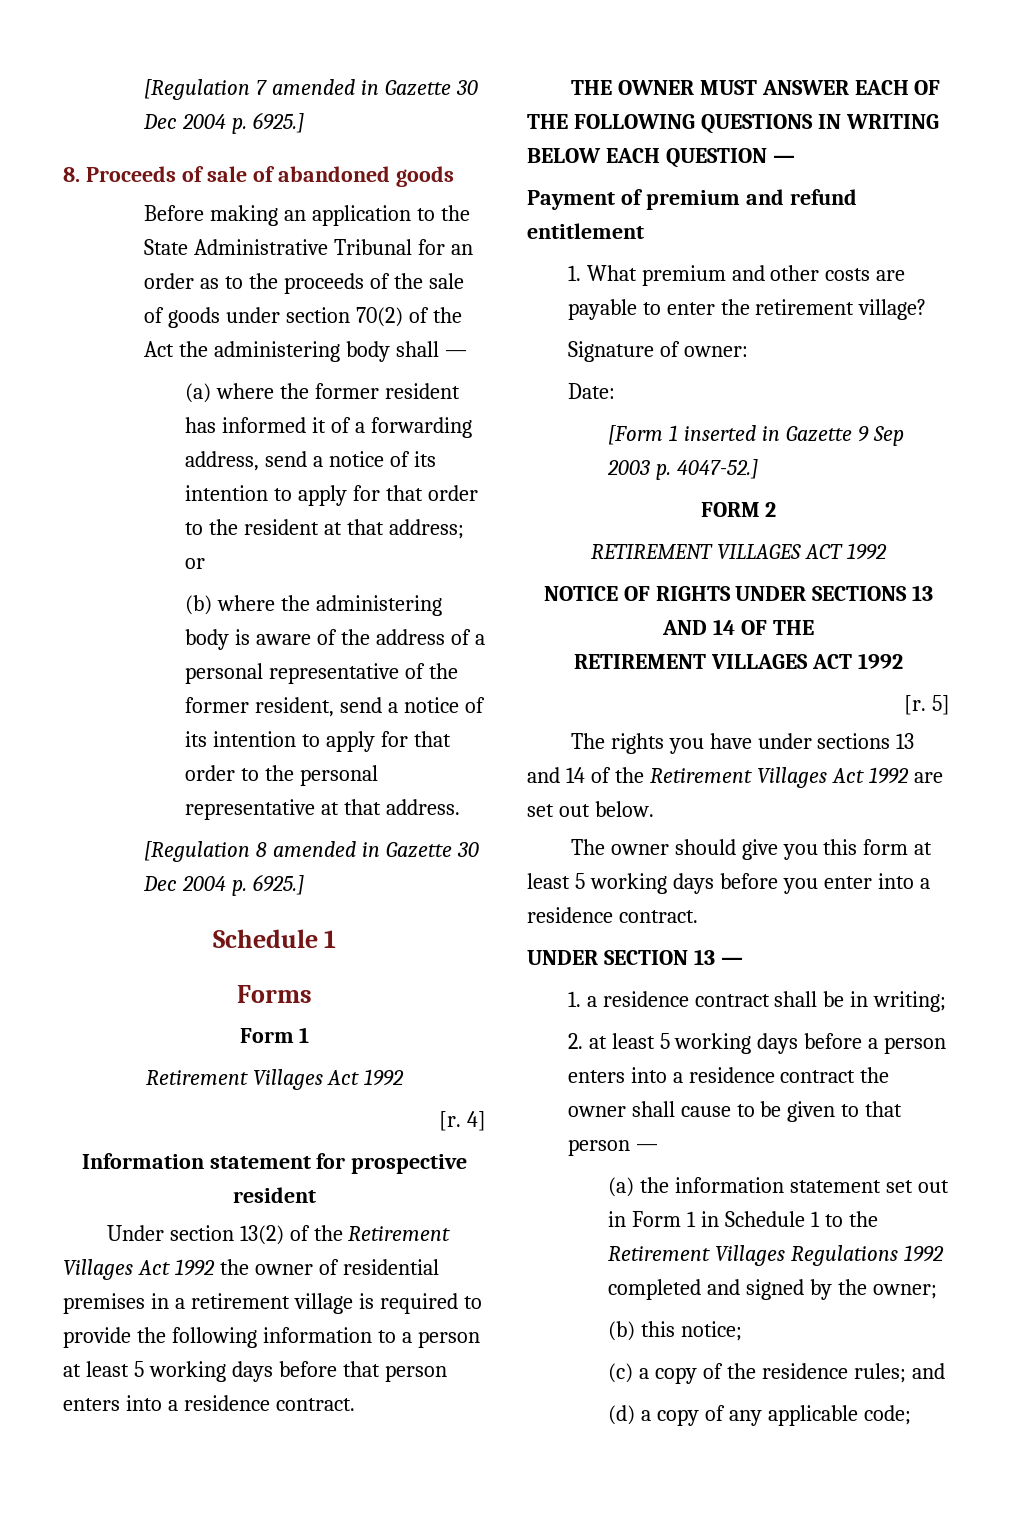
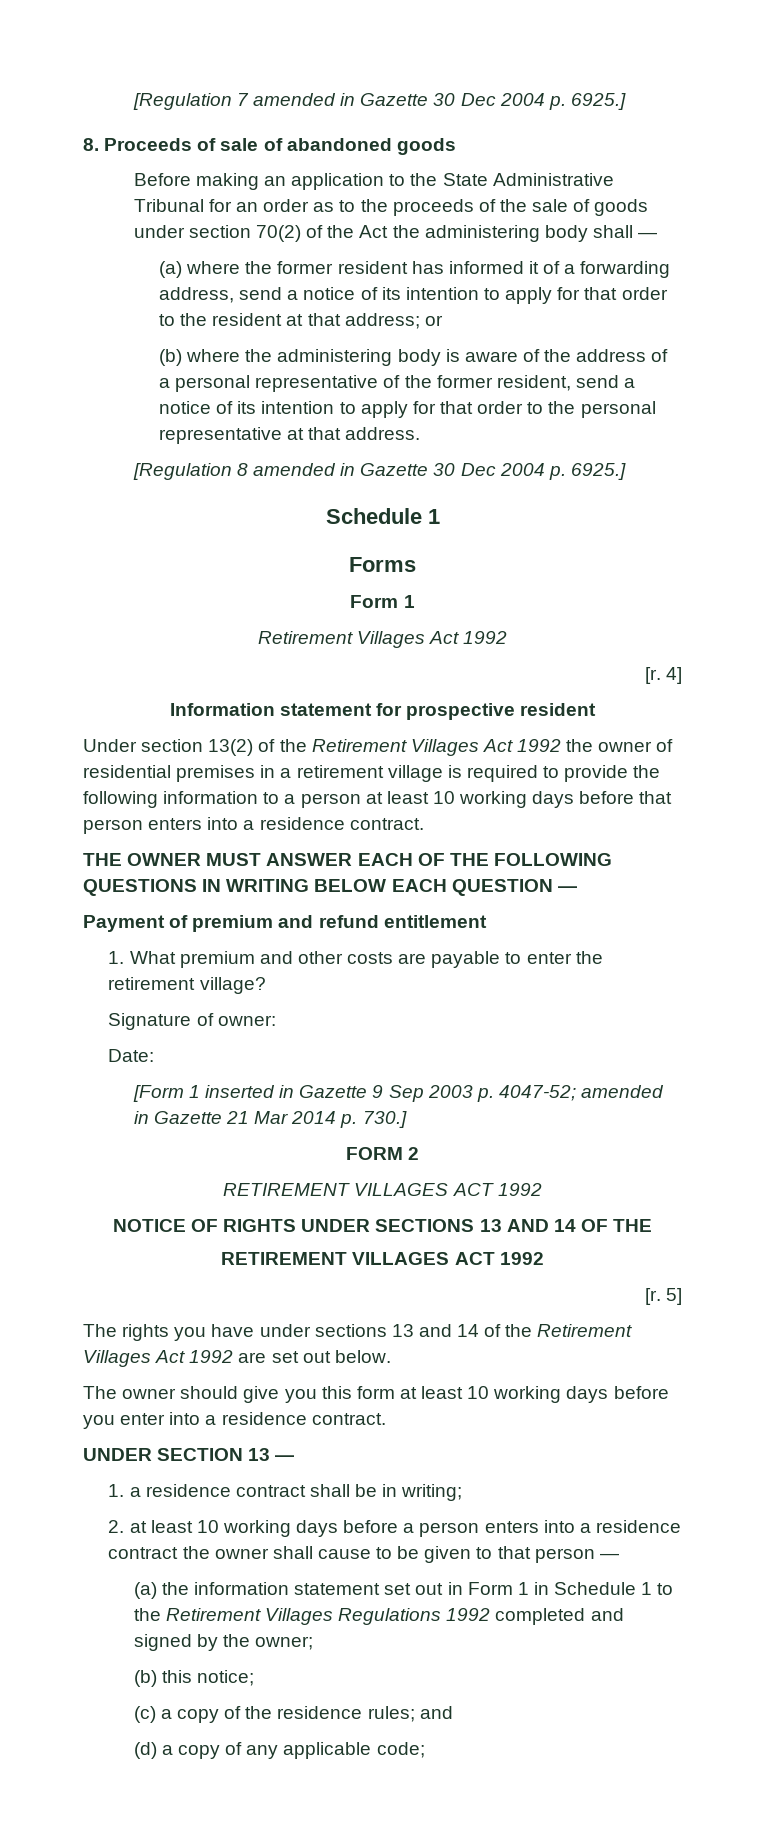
- Under section 13(2) of the Retirement Villages Act 1992 the owner of residential premises in a retirement village is required to provide the following information to a person at least 5 working days before that person enters into a residence contract.
+ Under section 13(2) of the Retirement Villages Act 1992 the owner of residential premises in a retirement village is required to provide the following information to a person at least 10 working days before that person enters into a residence contract.
- [Form 1 inserted in Gazette 9 Sep 2003 p. 4047-52.]
+ [Form 1 inserted in Gazette 9 Sep 2003 p. 4047-52; amended in Gazette 21 Mar 2014 p. 730.]
- The owner should give you this form at least 5 working days before you enter into a residence contract.
+ The owner should give you this form at least 10 working days before you enter into a residence contract.
- 2. at least 5 working days before a person enters into a residence contract the owner shall cause to be given to that person —
+ 2. at least 10 working days before a person enters into a residence contract the owner shall cause to be given to that person —

